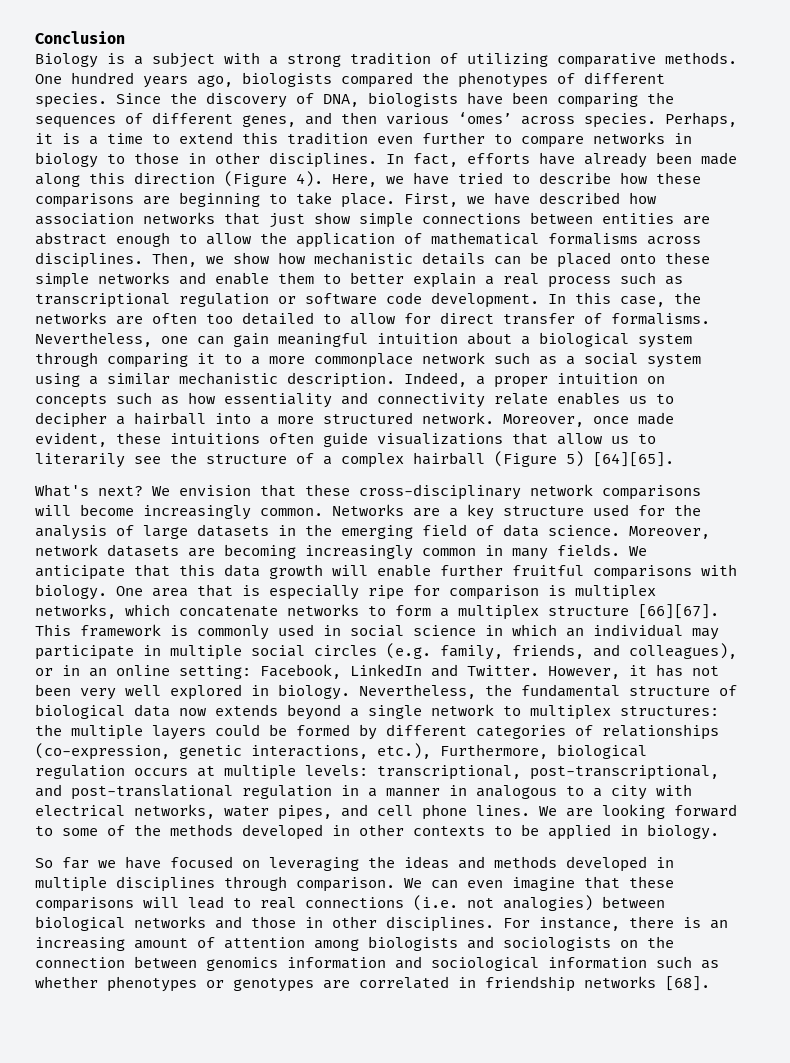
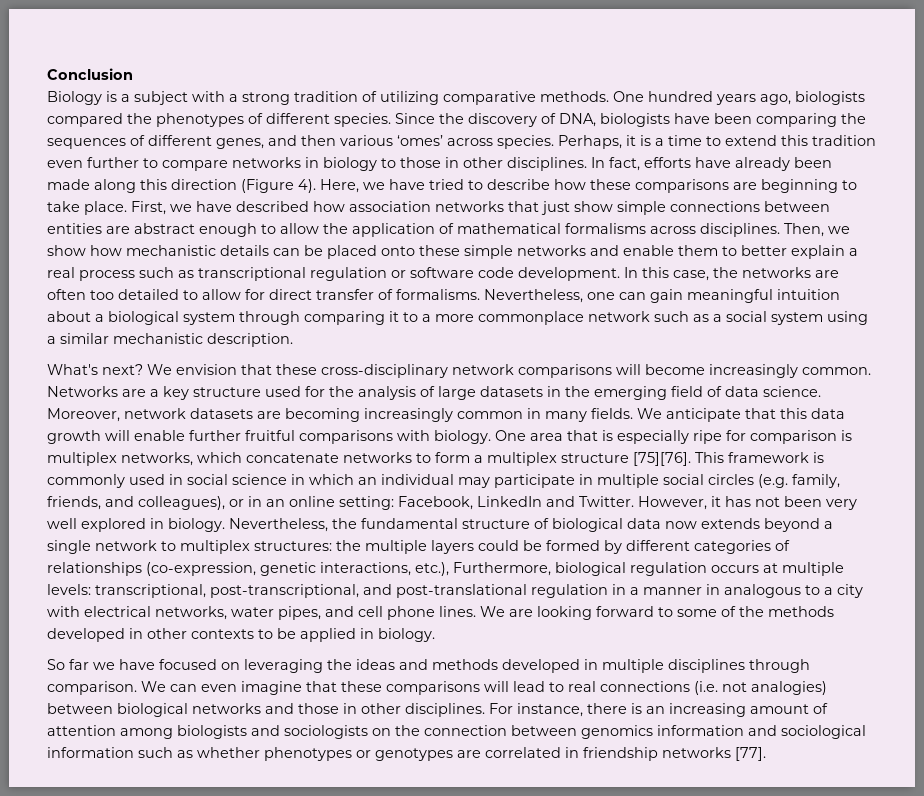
- Indeed, a proper intuition on concepts such as how essentiality and connectivity relate enables us to decipher a hairball into a more structured network. Moreover, once made evident, these intuitions often guide visualizations that allow us to literarily see the structure of a complex hairball (Figure 5) [64][65].
- One area that is especially ripe for comparison is multiplex networks, which concatenate networks to form a multiplex structure [66][67].
+ One area that is especially ripe for comparison is multiplex networks, which concatenate networks to form a multiplex structure [75][76].
- For instance, there is an increasing amount of attention among biologists and sociologists on the connection between genomics information and sociological information such as whether phenotypes or genotypes are correlated in friendship networks [68].
+ For instance, there is an increasing amount of attention among biologists and sociologists on the connection between genomics information and sociological information such as whether phenotypes or genotypes are correlated in friendship networks [77].

